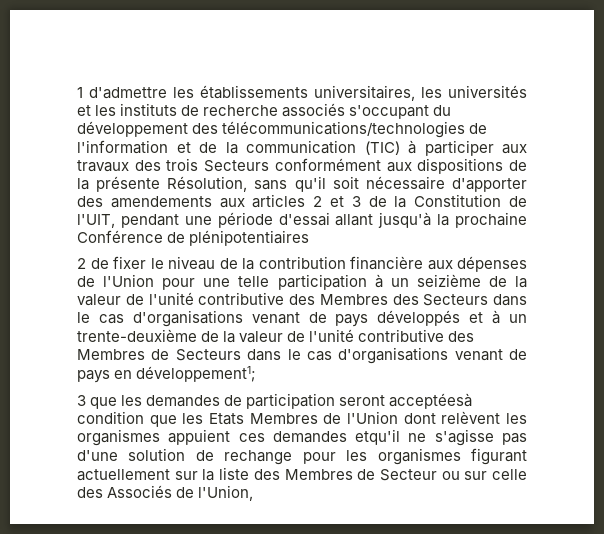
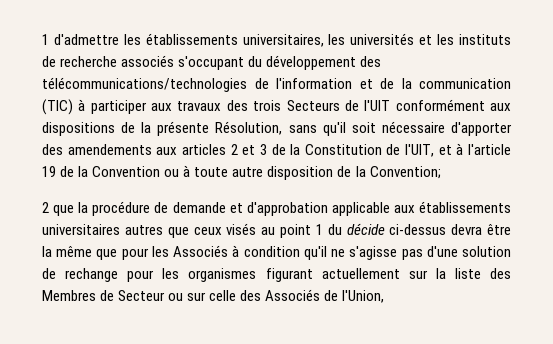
- 1 d'admettre les établissements universitaires, les universités et les instituts de recherche associés s'occupant du développement des télécommunications/technologies de l'information et de la communication (TIC) à participer aux travaux des trois Secteurs conformément aux dispositions de la présente Résolution, sans qu'il soit nécessaire d'apporter des amendements aux articles 2 et 3 de la Constitution de l'UIT, pendant une période d'essai allant jusqu'à la prochaine Conférence de plénipotentiaires
- 2 de fixer le niveau de la contribution financière aux dépenses de l'Union pour une telle participation à un seizième de la valeur de l'unité contributive des Membres des Secteurs dans le cas d'organisations venant de pays développés et à un trente-deuxième de la valeur de l'unité contributive des Membres de Secteurs dans le cas d'organisations venant de pays en développement1;
- 3 que les demandes de participation seront acceptéesà condition que les Etats Membres de l'Union dont relèvent les organismes appuient ces demandes etqu'il ne s'agisse pas d'une solution de rechange pour les organismes figurant actuellement sur la liste des Membres de Secteur ou sur celle des Associés de l'Union,
+ 1 d'admettre les établissements universitaires, les universités et les instituts de recherche associés s'occupant du développement des télécommunications/technologies de l'information et de la communication (TIC) à participer aux travaux des trois Secteurs de l'UIT conformément aux dispositions de la présente Résolution, sans qu'il soit nécessaire d'apporter des amendements aux articles 2 et 3 de la Constitution de l'UIT, et à l'article 19 de la Convention ou à toute autre disposition de la Convention;
+ 2 que la procédure de demande et d'approbation applicable aux établissements universitaires autres que ceux visés au point 1 du décide ci-dessus devra être la même que pour les Associés à condition qu'il ne s'agisse pas d'une solution de rechange pour les organismes figurant actuellement sur la liste des Membres de Secteur ou sur celle des Associés de l'Union,

